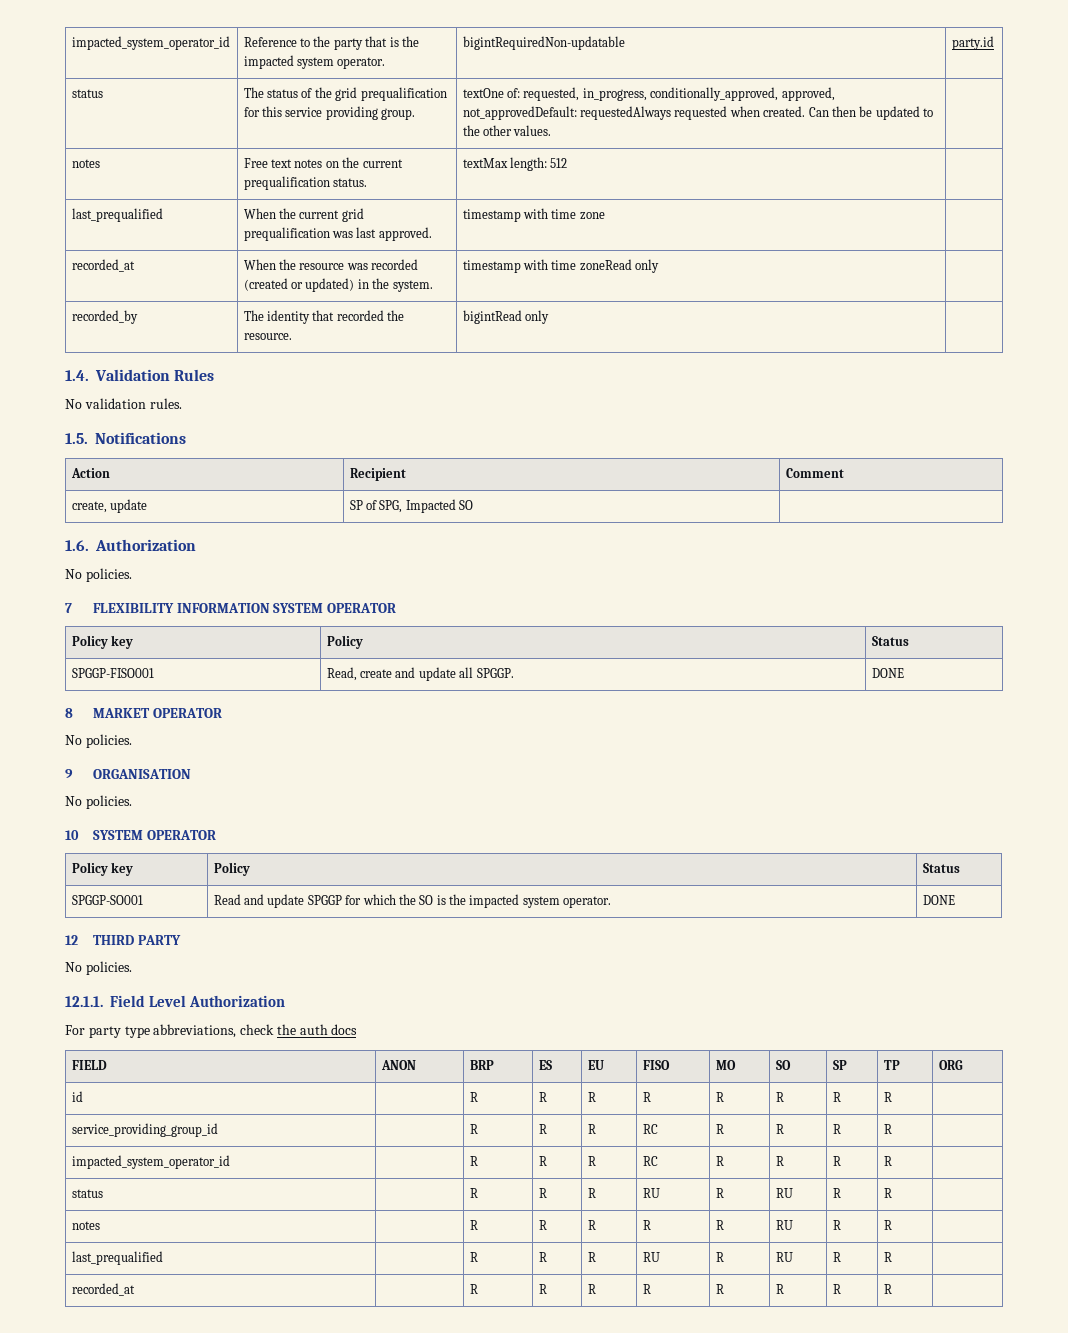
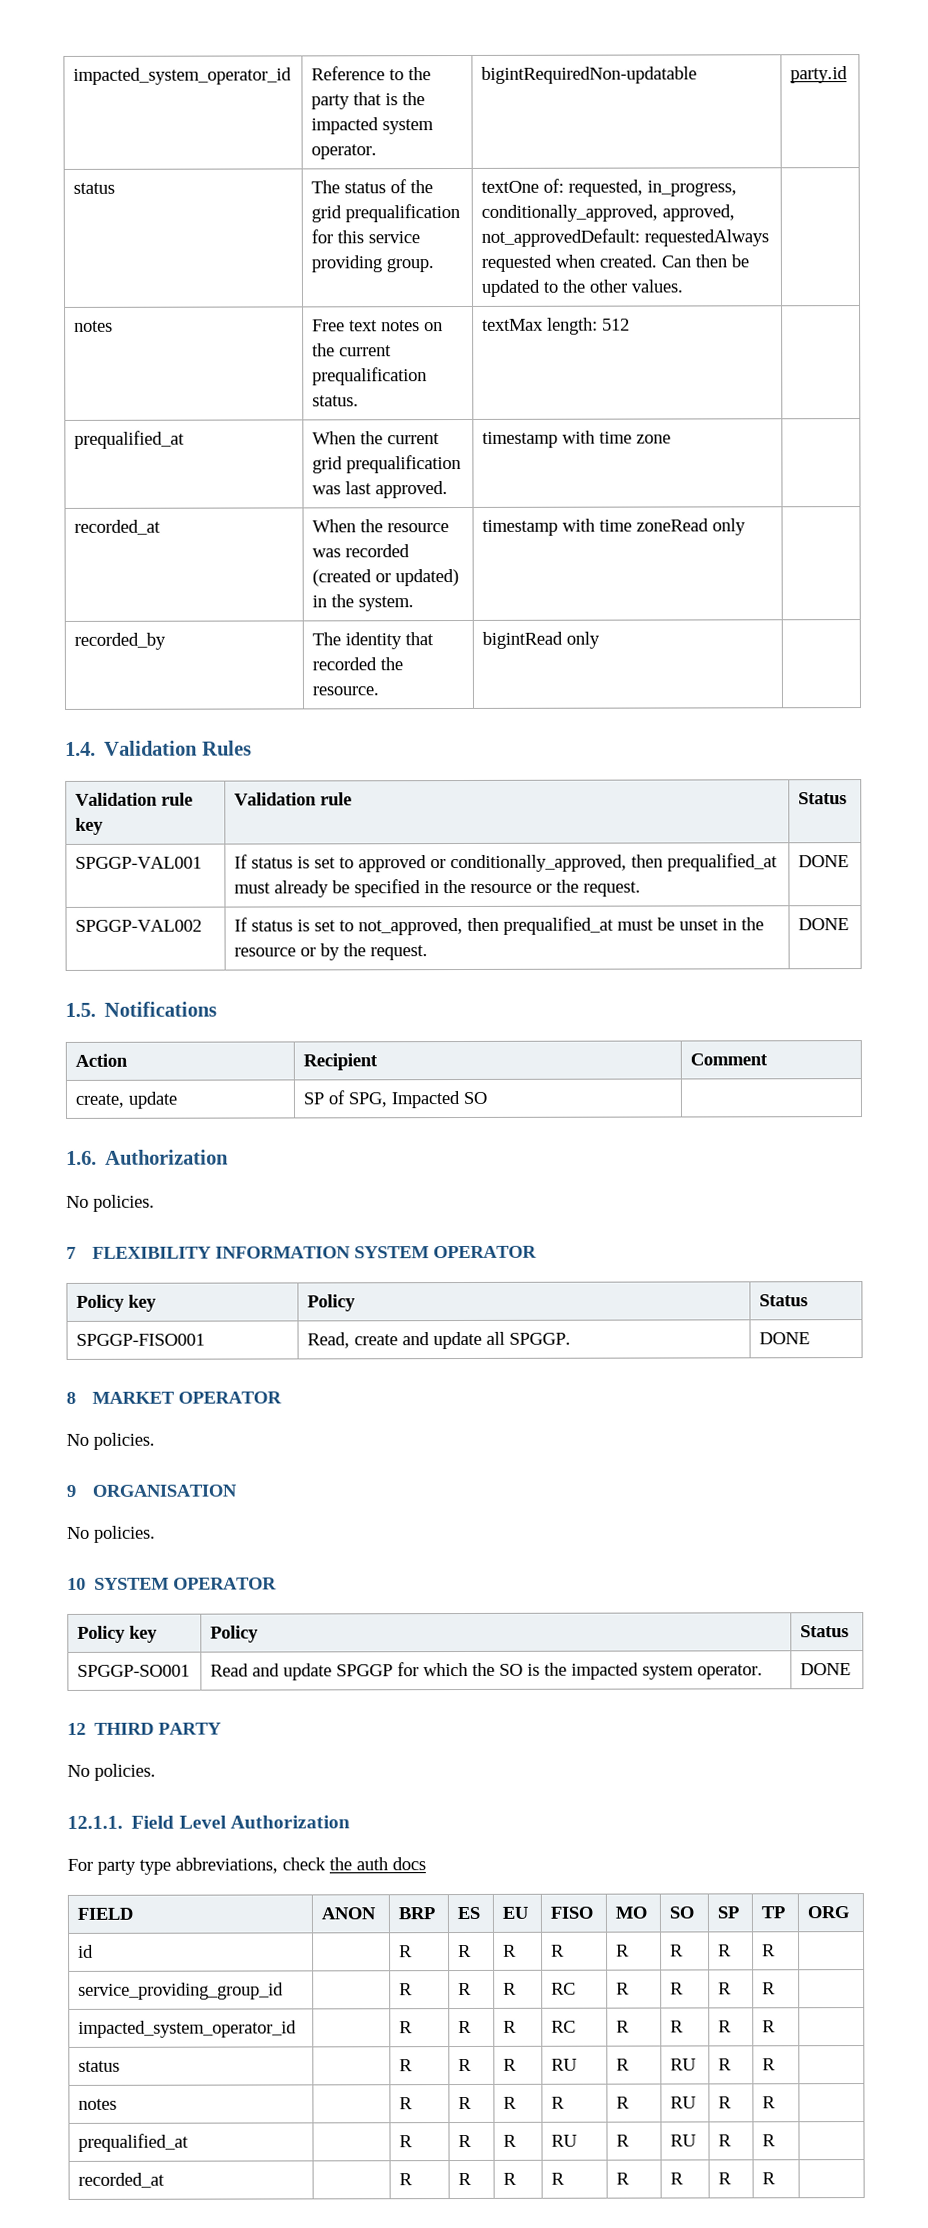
- last_prequalified | When the current grid prequalification was last approved. | timestamp with time zone |
+ prequalified_at | When the current grid prequalification was last approved. | timestamp with time zone |
- No validation rules.
+ Validation rule key | Validation rule | Status
+ SPGGP-VAL001 | If status is set to approved or conditionally_approved, then prequalified_at must already be specified in the resource or the request. | DONE
+ SPGGP-VAL002 | If status is set to not_approved, then prequalified_at must be unset in the resource or by the request. | DONE
- last_prequalified | | R | R | R | RU | R | RU | R | R |
+ prequalified_at | | R | R | R | RU | R | RU | R | R |

